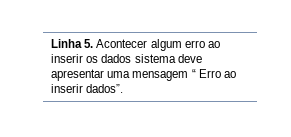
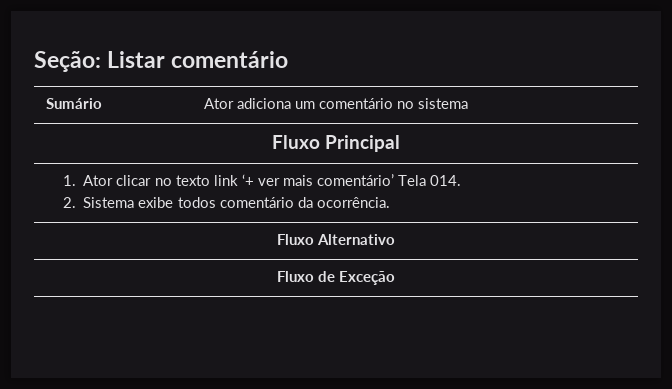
- Linha 5. Acontecer algum erro ao inserir os dados sistema deve apresentar uma mensagem “ Erro ao inserir dados”.
+ Seção: Listar comentário
+ Sumário | Ator adiciona um comentário no sistema
+ Fluxo Principal
+ 1. Ator clicar no texto link ‘+ ver mais comentário’ Tela 014.
+ 2. Sistema exibe todos comentário da ocorrência.
+ Fluxo Alternativo
+ Fluxo de Exceção

